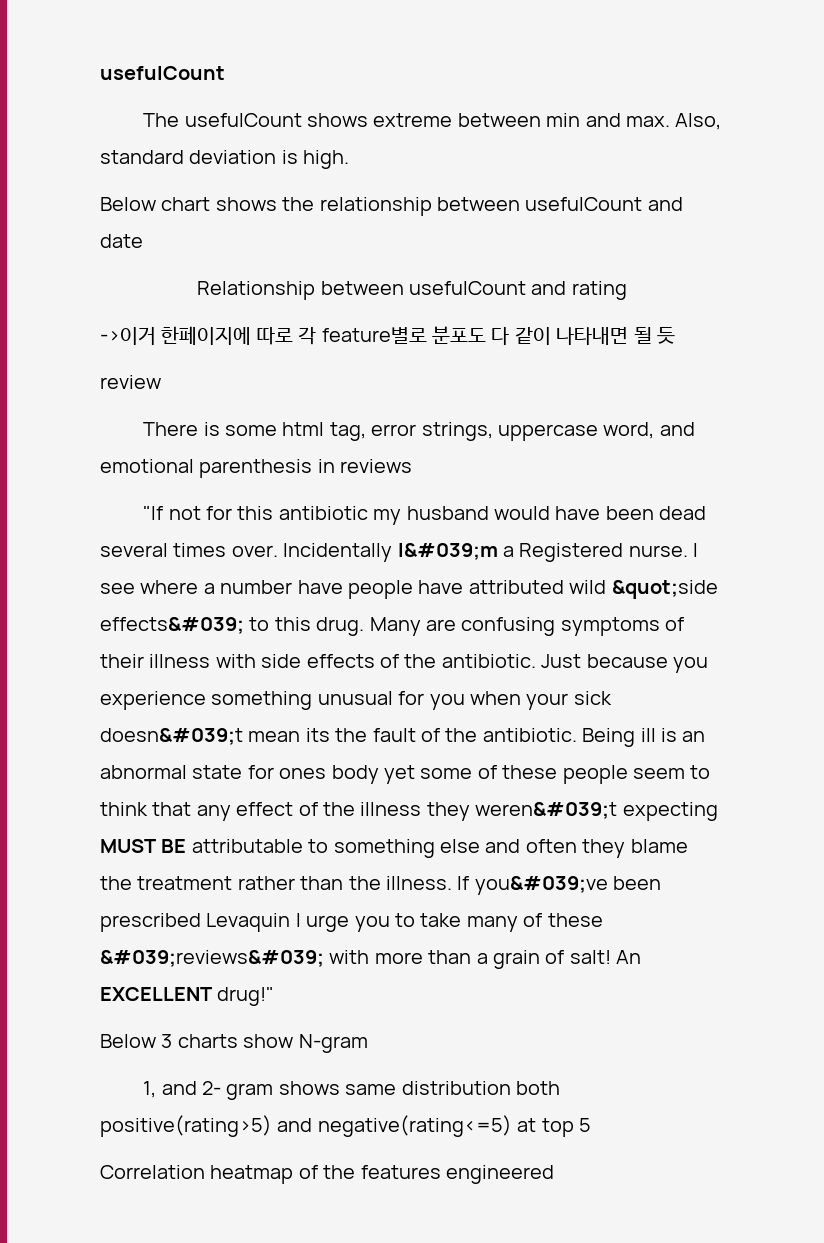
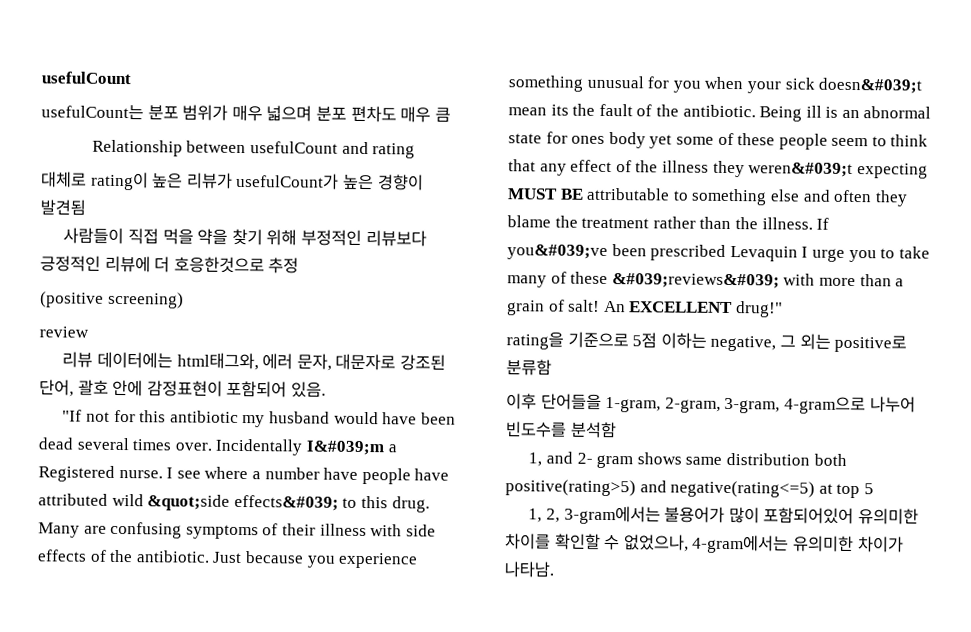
- The usefulCount shows extreme between min and max. Also, standard deviation is high.
- Below chart shows the relationship between usefulCount and date
+ usefulCount는 분포 범위가 매우 넓으며 분포 편차도 매우 큼
- ->이거 한페이지에 따로 각 feature별로 분포도 다 같이 나타내면 될 듯
+ 대체로 rating이 높은 리뷰가 usefulCount가 높은 경향이 발견됨
+ 사람들이 직접 먹을 약을 찾기 위해 부정적인 리뷰보다 긍정적인 리뷰에 더 호응한것으로 추정
+ (positive screening)
  review
- There is some html tag, error strings, uppercase word, and emotional parenthesis in reviews
+ 리뷰 데이터에는 html태그와, 에러 문자, 대문자로 강조된 단어, 괄호 안에 감정표현이 포함되어 있음.
- Below 3 charts show N-gram
+ rating을 기준으로 5점 이하는 negative, 그 외는 positive로 분류함
+ 이후 단어들을 1-gram, 2-gram, 3-gram, 4-gram으로 나누어 빈도수를 분석함
- Correlation heatmap of the features engineered
+ 1, 2, 3-gram에서는 불용어가 많이 포함되어있어 유의미한 차이를 확인할 수 없었으나, 4-gram에서는 유의미한 차이가 나타남.

